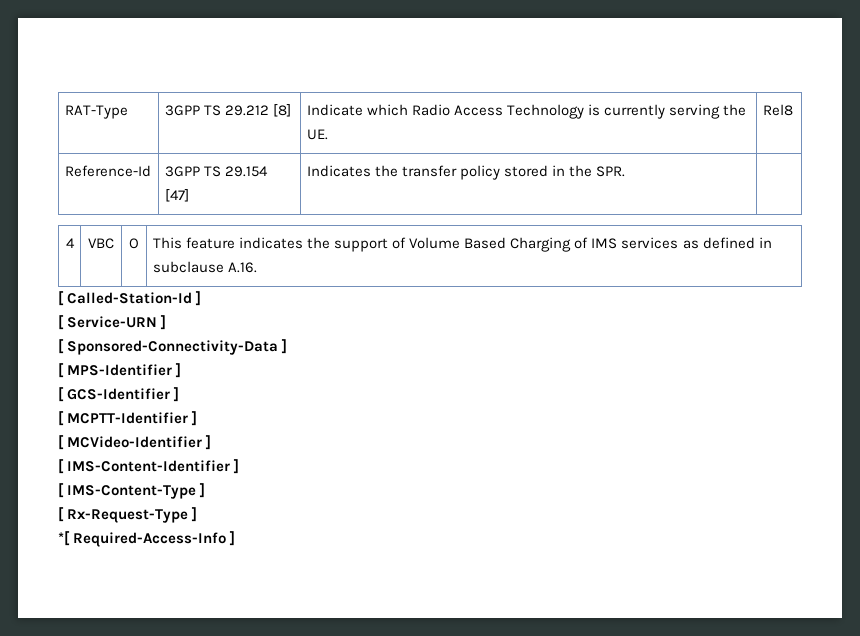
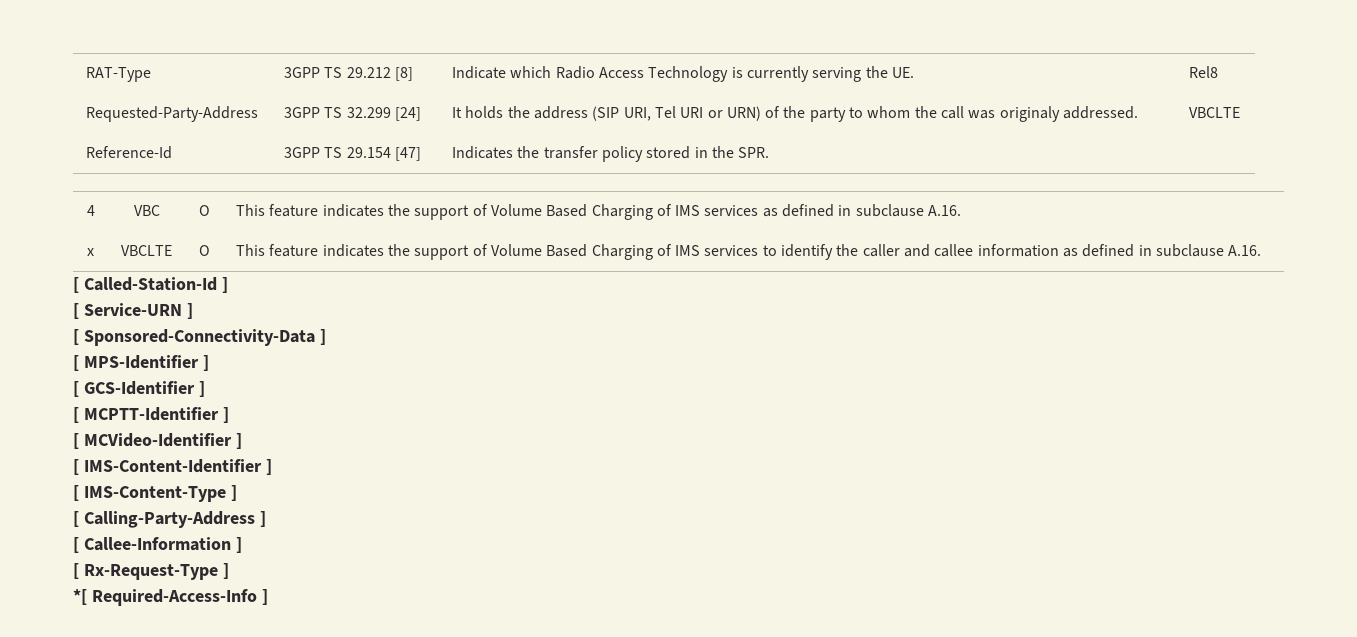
+ Requested-Party-Address | 3GPP TS 32.299 [24] | It holds the address (SIP URI, Tel URI or URN) of the party to whom the call was originaly addressed. | VBCLTE
+ x | VBCLTE | O | This feature indicates the support of Volume Based Charging of IMS services to identify the caller and callee information as defined in subclause A.16.
+ [ Calling-Party-Address ]
+ [ Callee-Information ]

